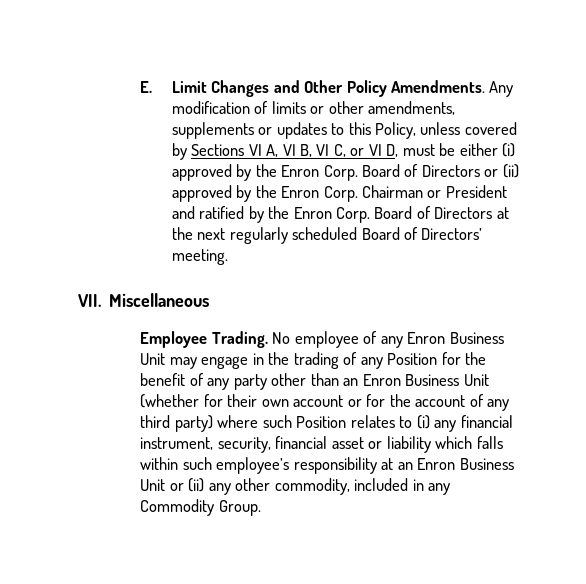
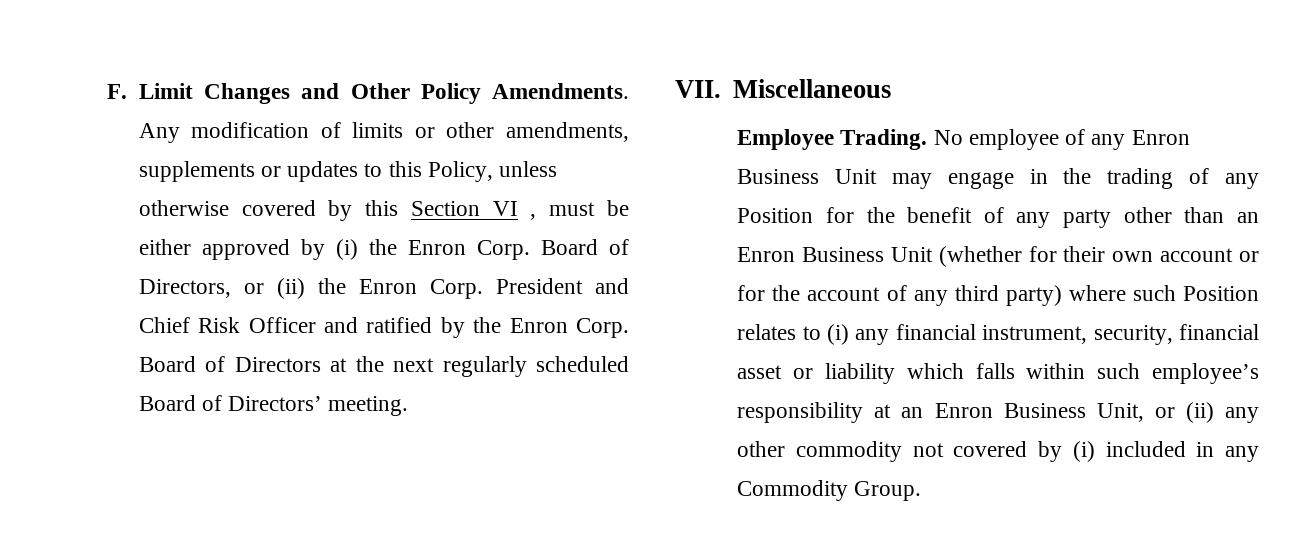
- E. Limit Changes and Other Policy Amendments.
+ F. Limit Changes and Other Policy Amendments.
- Any modification of limits or other amendments, supplements or updates to this Policy, unless covered by Sections VI A, VI B, VI C, or VI D, must be either (i) approved by the Enron Corp. Board of Directors or (ii) approved by the Enron Corp. Chairman or President and ratified by the Enron Corp.
+ Any modification of limits or other amendments, supplements or updates to this Policy, unless otherwise covered by this Section VI , must be either approved by (i) the Enron Corp. Board of Directors, or (ii) the Enron Corp. President and Chief Risk Officer and ratified by the Enron Corp.
- No employee of any Enron Business Unit may engage in the trading of any Position for the benefit of any party other than an Enron Business Unit (whether for their own account or for the account of any third party) where such Position relates to (i) any financial instrument, security, financial asset or liability which falls within such employee’s responsibility at an Enron Business Unit or (ii) any other commodity, included in any Commodity Group.
+ No employee of any Enron Business Unit may engage in the trading of any Position for the benefit of any party other than an Enron Business Unit (whether for their own account or for the account of any third party) where such Position relates to (i) any financial instrument, security, financial asset or liability which falls within such employee’s responsibility at an Enron Business Unit, or (ii) any other commodity not covered by (i) included in any Commodity Group.

